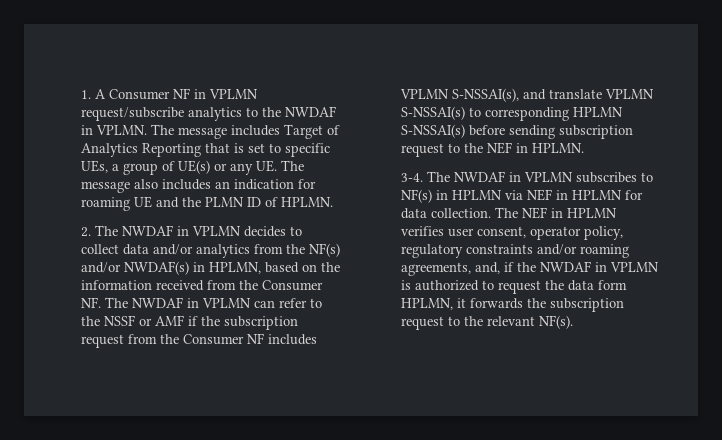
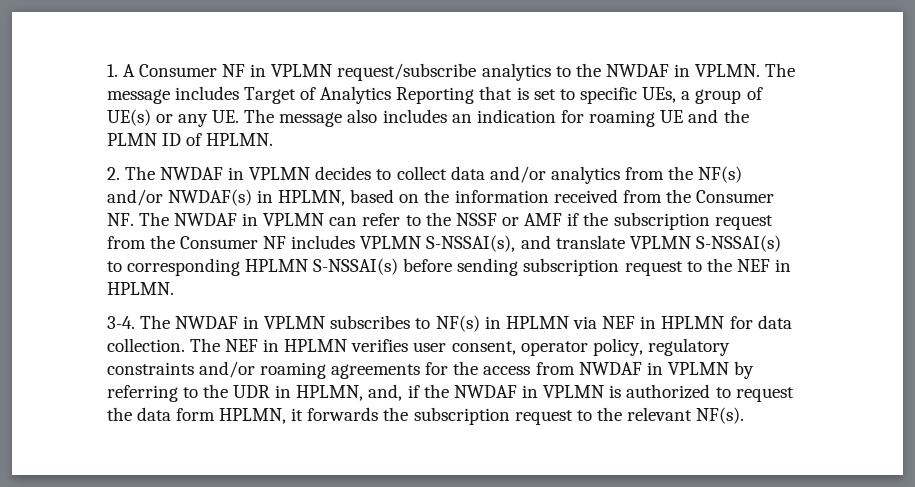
- The NEF in HPLMN verifies user consent, operator policy, regulatory constraints and/or roaming agreements, and, if the NWDAF in VPLMN is authorized to request the data form HPLMN, it forwards the subscription request to the relevant NF(s).
+ The NEF in HPLMN verifies user consent, operator policy, regulatory constraints and/or roaming agreements for the access from NWDAF in VPLMN by referring to the UDR in HPLMN, and, if the NWDAF in VPLMN is authorized to request the data form HPLMN, it forwards the subscription request to the relevant NF(s).

